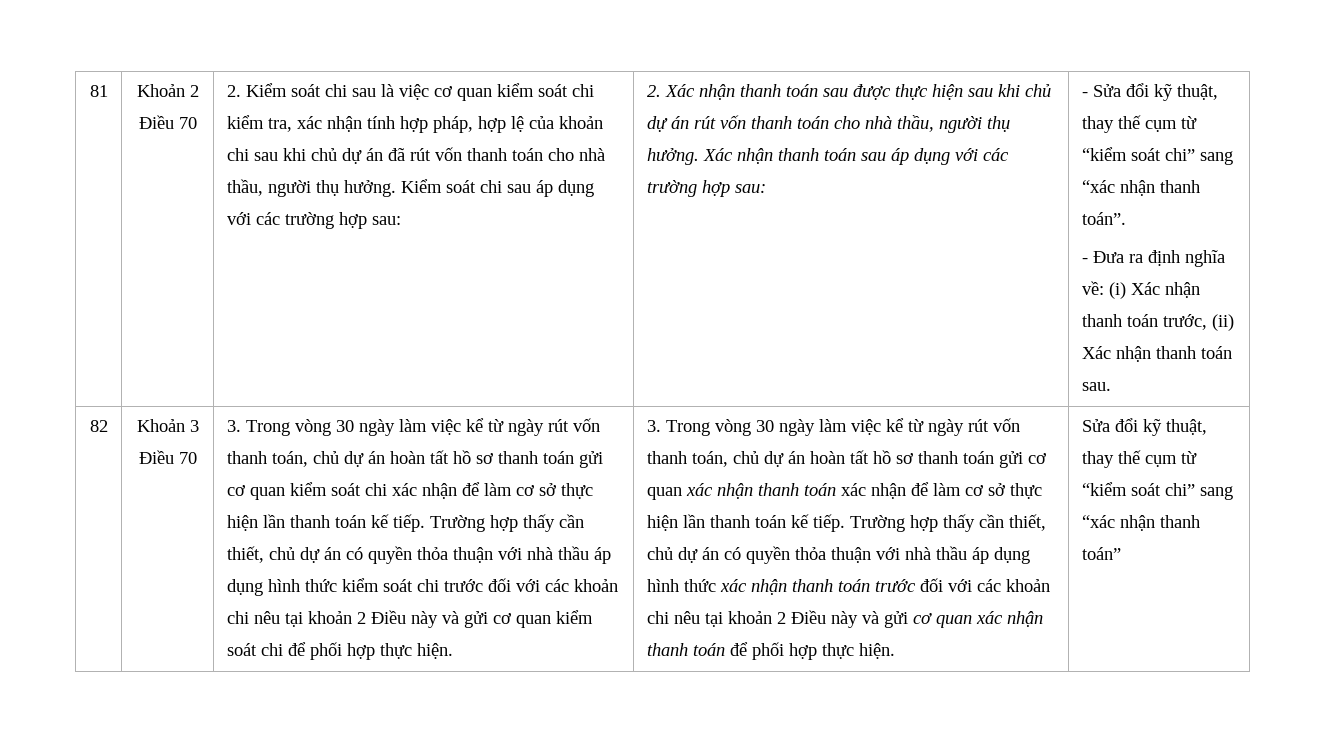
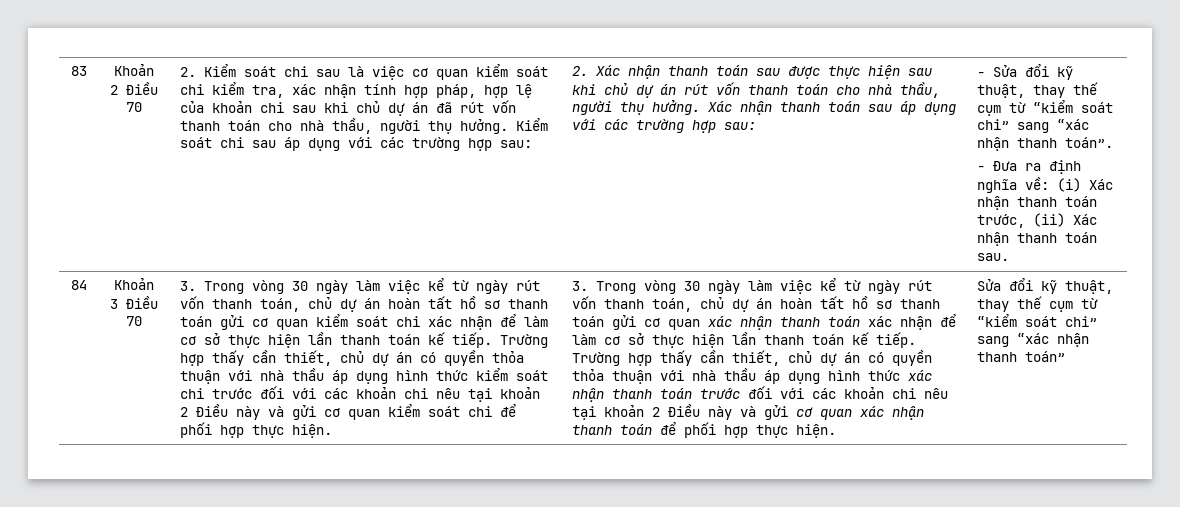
- 81
+ 83
- 82
+ 84

